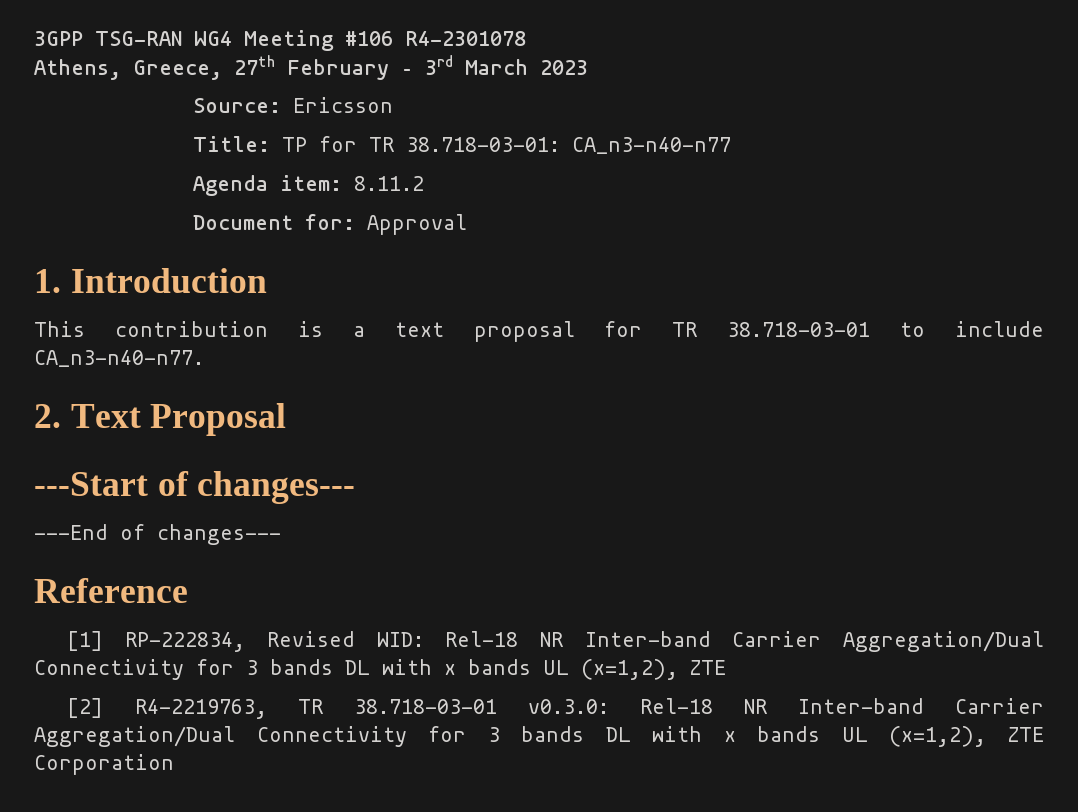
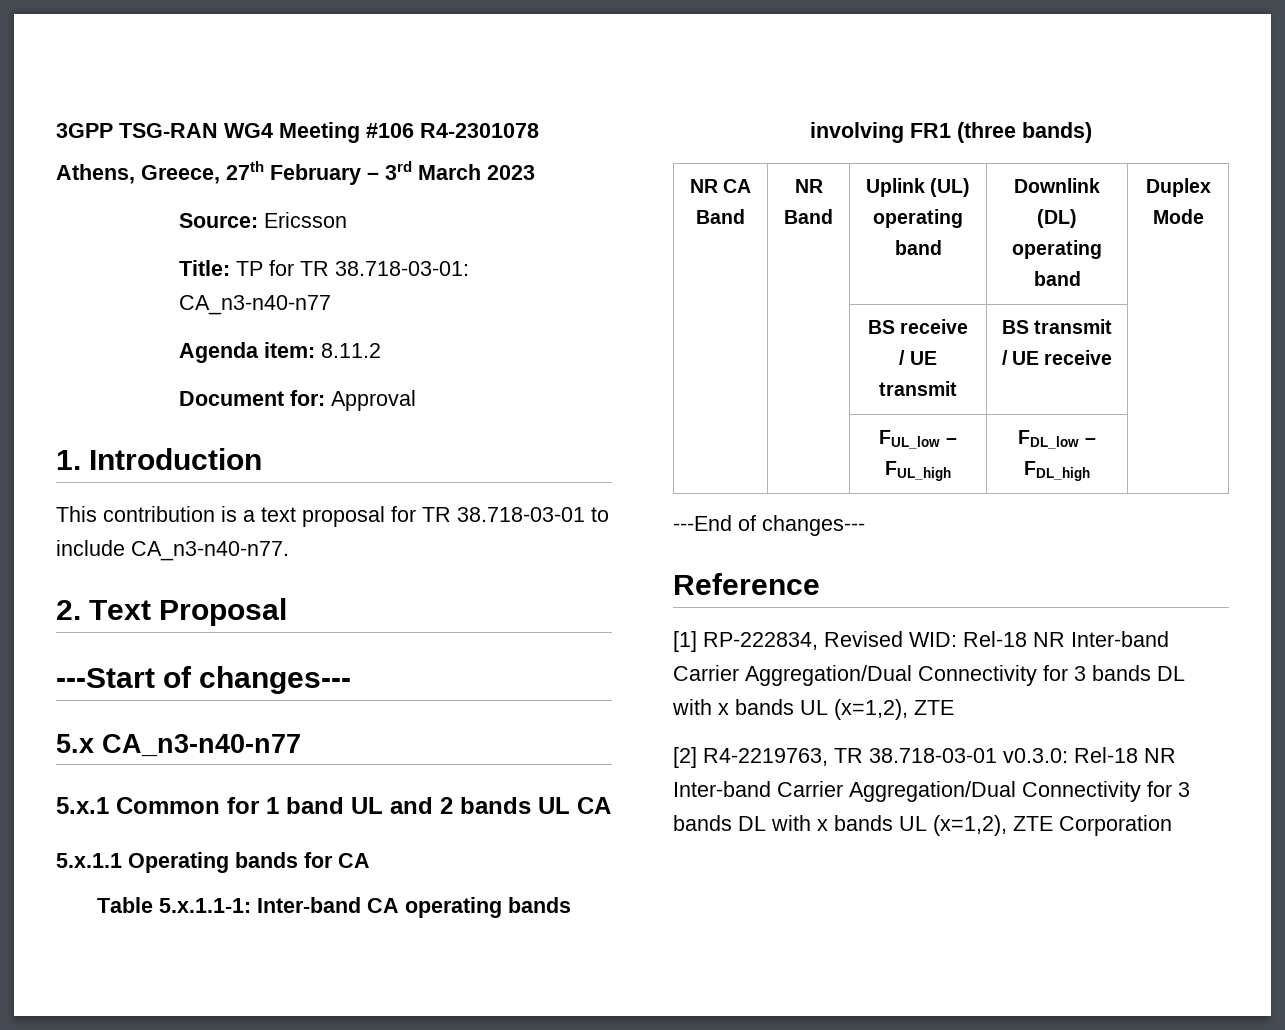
+ 5.x CA_n3-n40-n77
+ 5.x.1 Common for 1 band UL and 2 bands UL CA
+ 5.x.1.1 Operating bands for CA
+ Table 5.x.1.1-1: Inter-band CA operating bands involving FR1 (three bands)
+ NR CA Band | NR Band | Uplink (UL) operating band | Downlink (DL) operating band | Duplex Mode
+ | | BS receive / UE transmit | BS transmit / UE receive |
+ | | FUL_low – FUL_high | FDL_low – FDL_high |

